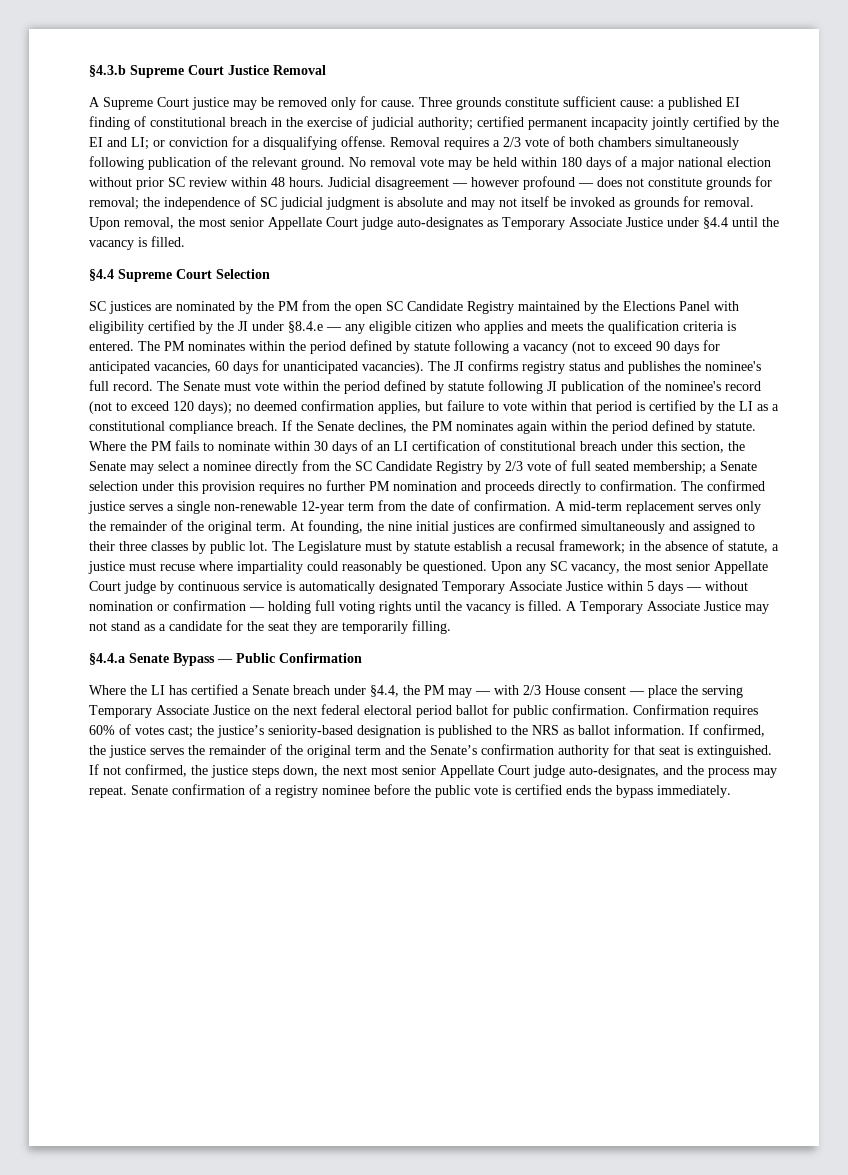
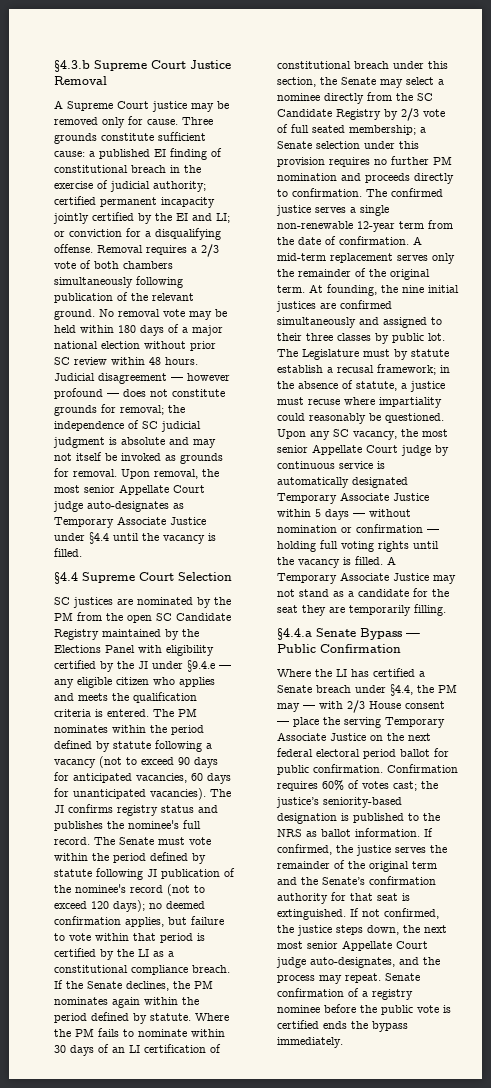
- SC justices are nominated by the PM from the open SC Candidate Registry maintained by the Elections Panel with eligibility certified by the JI under §8.4.e — any eligible citizen who applies and meets the qualification criteria is entered.
+ SC justices are nominated by the PM from the open SC Candidate Registry maintained by the Elections Panel with eligibility certified by the JI under §9.4.e — any eligible citizen who applies and meets the qualification criteria is entered.

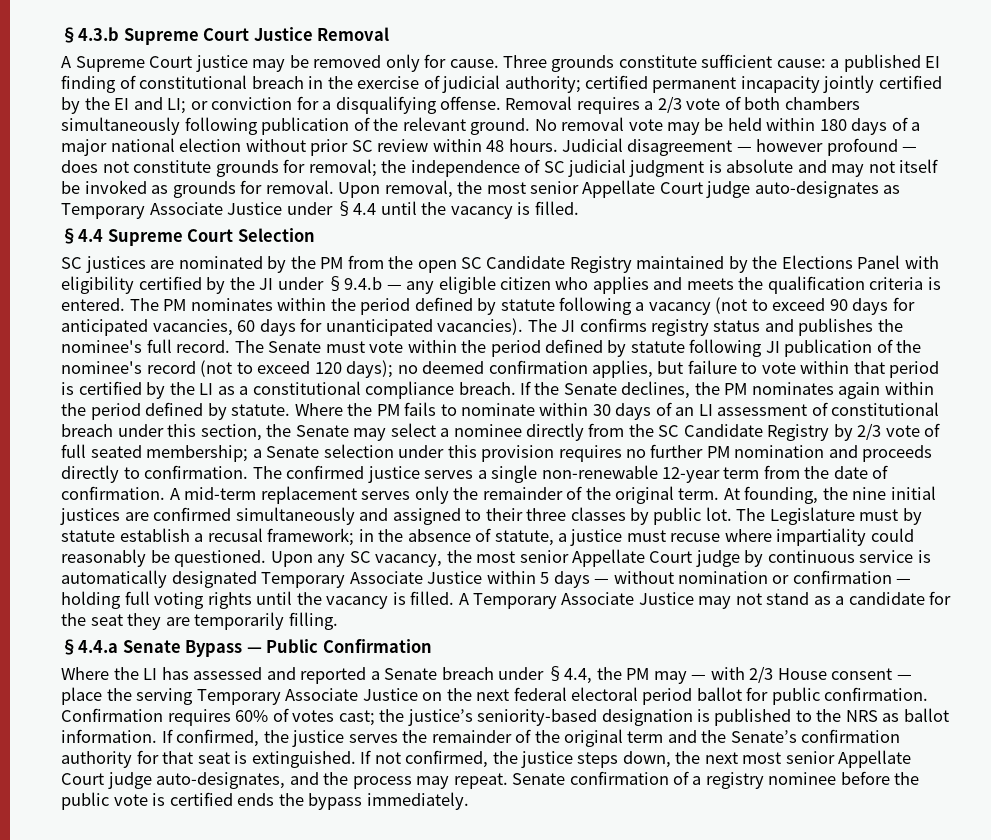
- SC justices are nominated by the PM from the open SC Candidate Registry maintained by the Elections Panel with eligibility certified by the JI under §9.4.e — any eligible citizen who applies and meets the qualification criteria is entered.
+ SC justices are nominated by the PM from the open SC Candidate Registry maintained by the Elections Panel with eligibility certified by the JI under §9.4.b — any eligible citizen who applies and meets the qualification criteria is entered.
- Where the PM fails to nominate within 30 days of an LI certification of constitutional breach under this section, the Senate may select a nominee directly from the SC Candidate Registry by 2/3 vote of full seated membership; a Senate selection under this provision requires no further PM nomination and proceeds directly to confirmation.
+ Where the PM fails to nominate within 30 days of an LI assessment of constitutional breach under this section, the Senate may select a nominee directly from the SC Candidate Registry by 2/3 vote of full seated membership; a Senate selection under this provision requires no further PM nomination and proceeds directly to confirmation.
- Where the LI has certified a Senate breach under §4.4, the PM may — with 2/3 House consent — place the serving Temporary Associate Justice on the next federal electoral period ballot for public confirmation.
+ Where the LI has assessed and reported a Senate breach under §4.4, the PM may — with 2/3 House consent — place the serving Temporary Associate Justice on the next federal electoral period ballot for public confirmation.

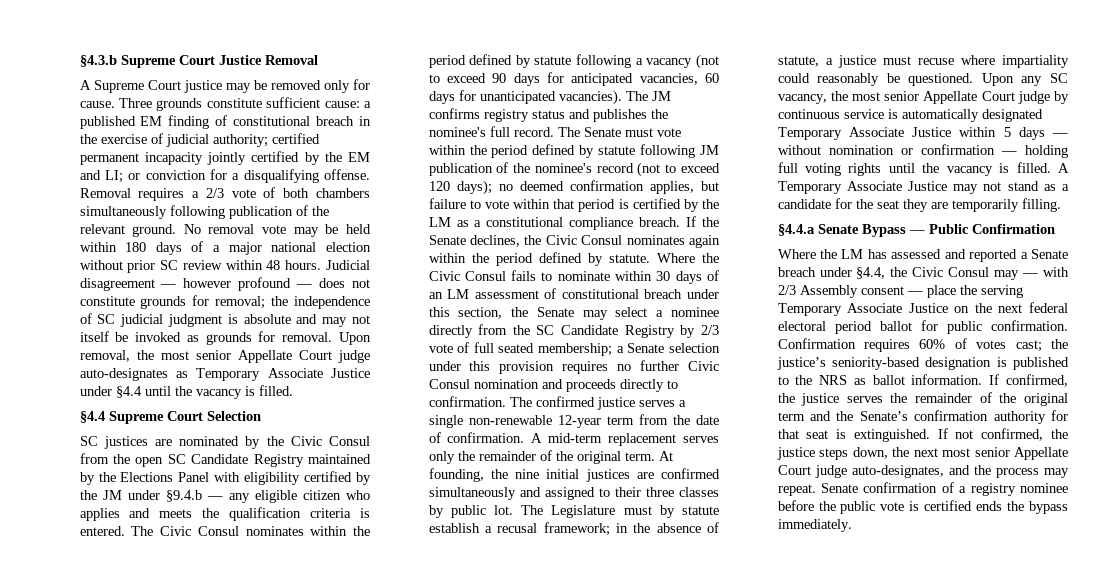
- Three grounds constitute sufficient cause: a published EI finding of constitutional breach in the exercise of judicial authority; certified permanent incapacity jointly certified by the EI and LI; or conviction for a disqualifying offense.
+ Three grounds constitute sufficient cause: a published EM finding of constitutional breach in the exercise of judicial authority; certified permanent incapacity jointly certified by the EM and LI; or conviction for a disqualifying offense.
- SC justices are nominated by the PM from the open SC Candidate Registry maintained by the Elections Panel with eligibility certified by the JI under §9.4.b — any eligible citizen who applies and meets the qualification criteria is entered.
+ SC justices are nominated by the Civic Consul from the open SC Candidate Registry maintained by the Elections Panel with eligibility certified by the JM under §9.4.b — any eligible citizen who applies and meets the qualification criteria is entered.
- The PM nominates within the period defined by statute following a vacancy (not to exceed 90 days for anticipated vacancies, 60 days for unanticipated vacancies).
+ The Civic Consul nominates within the period defined by statute following a vacancy (not to exceed 90 days for anticipated vacancies, 60 days for unanticipated vacancies).
- The JI confirms registry status and publishes the nominee's full record.
+ The JM confirms registry status and publishes the nominee's full record.
- The Senate must vote within the period defined by statute following JI publication of the nominee's record (not to exceed 120 days); no deemed confirmation applies, but failure to vote within that period is certified by the LI as a constitutional compliance breach.
+ The Senate must vote within the period defined by statute following JM publication of the nominee's record (not to exceed 120 days); no deemed confirmation applies, but failure to vote within that period is certified by the LM as a constitutional compliance breach.
- If the Senate declines, the PM nominates again within the period defined by statute.
+ If the Senate declines, the Civic Consul nominates again within the period defined by statute.
- Where the PM fails to nominate within 30 days of an LI assessment of constitutional breach under this section, the Senate may select a nominee directly from the SC Candidate Registry by 2/3 vote of full seated membership; a Senate selection under this provision requires no further PM nomination and proceeds directly to confirmation.
+ Where the Civic Consul fails to nominate within 30 days of an LM assessment of constitutional breach under this section, the Senate may select a nominee directly from the SC Candidate Registry by 2/3 vote of full seated membership; a Senate selection under this provision requires no further Civic Consul nomination and proceeds directly to confirmation.
- Where the LI has assessed and reported a Senate breach under §4.4, the PM may — with 2/3 House consent — place the serving Temporary Associate Justice on the next federal electoral period ballot for public confirmation.
+ Where the LM has assessed and reported a Senate breach under §4.4, the Civic Consul may — with 2/3 Assembly consent — place the serving Temporary Associate Justice on the next federal electoral period ballot for public confirmation.

